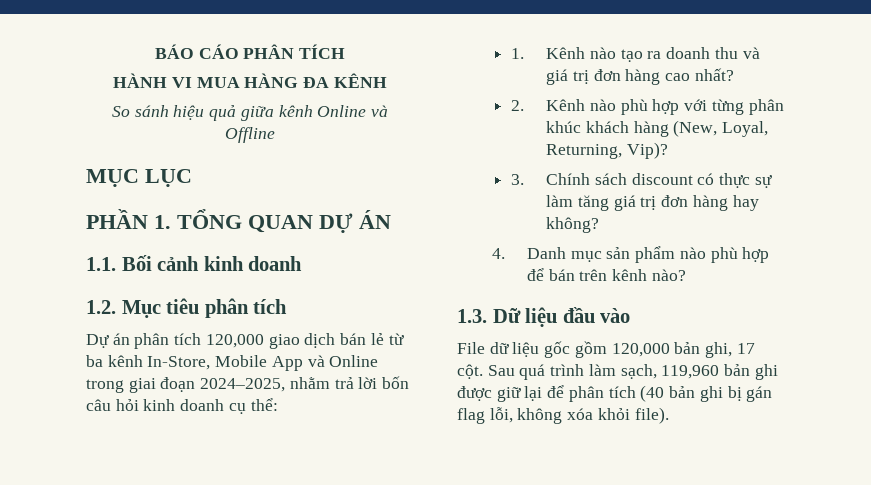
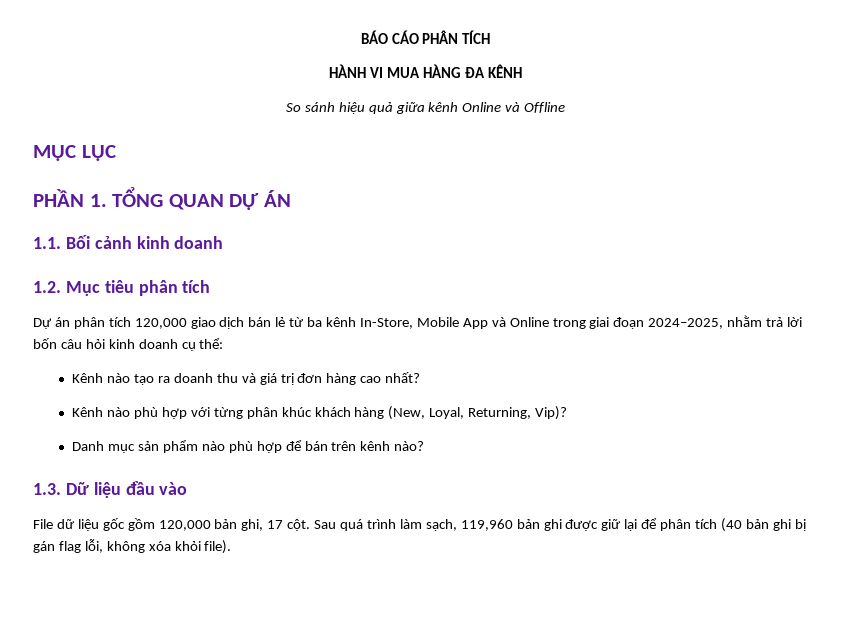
- 1. Kênh nào tạo ra doanh thu và giá trị đơn hàng cao nhất?
+ Kênh nào tạo ra doanh thu và giá trị đơn hàng cao nhất?
- 2. Kênh nào phù hợp với từng phân khúc khách hàng (New, Loyal, Returning, Vip)?
+ Kênh nào phù hợp với từng phân khúc khách hàng (New, Loyal, Returning, Vip)?
- 3. Chính sách discount có thực sự làm tăng giá trị đơn hàng hay không?
- 4. Danh mục sản phẩm nào phù hợp để bán trên kênh nào?
+ Danh mục sản phẩm nào phù hợp để bán trên kênh nào?

